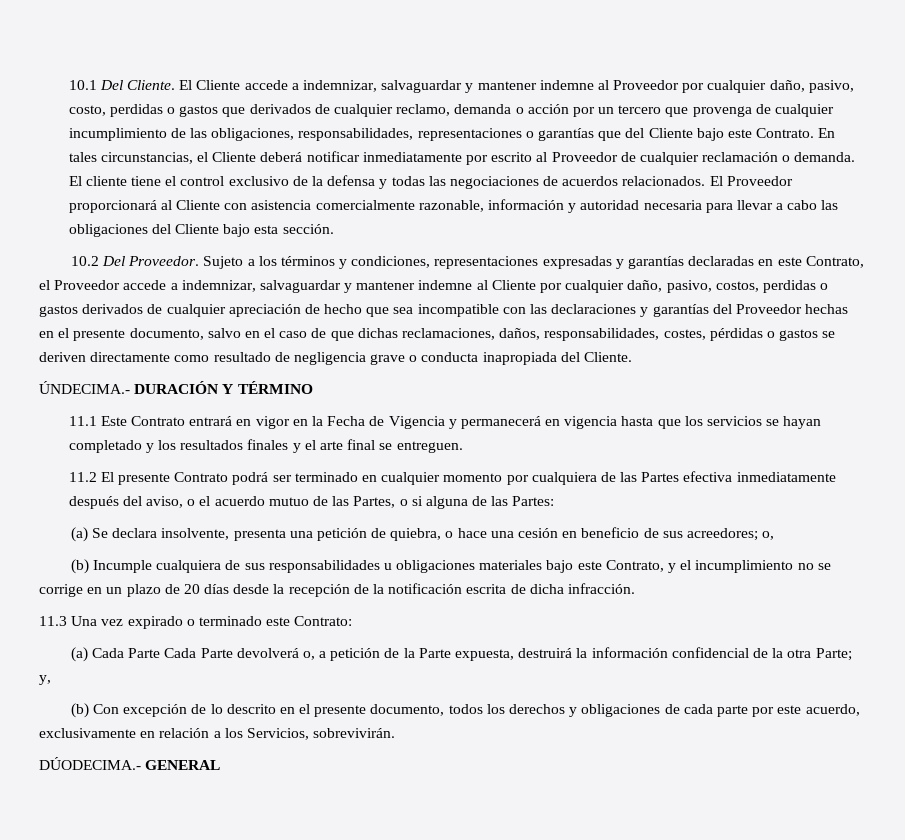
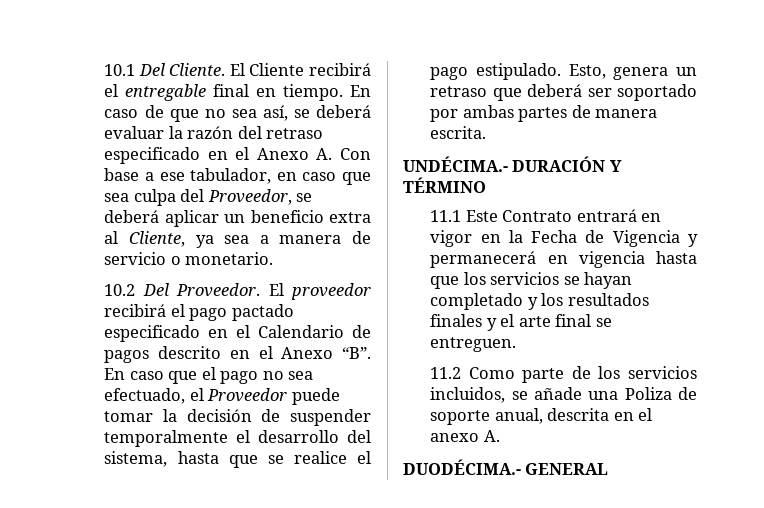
- El Cliente accede a indemnizar, salvaguardar y mantener indemne al Proveedor por cualquier daño, pasivo, costo, perdidas o gastos que derivados de cualquier reclamo, demanda o acción por un tercero que provenga de cualquier incumplimiento de las obligaciones, responsabilidades, representaciones o garantías que del Cliente bajo este Contrato. En tales circunstancias, el Cliente deberá notificar inmediatamente por escrito al Proveedor de cualquier reclamación o demanda. El cliente tiene el control exclusivo de la defensa y todas las negociaciones de acuerdos relacionados. El Proveedor proporcionará al Cliente con asistencia comercialmente razonable, información y autoridad necesaria para llevar a cabo las obligaciones del Cliente bajo esta sección.
- 10.2 Del Proveedor. Sujeto a los términos y condiciones, representaciones expresadas y garantías declaradas en este Contrato, el Proveedor accede a indemnizar, salvaguardar y mantener indemne al Cliente por cualquier daño, pasivo, costos, perdidas o gastos derivados de cualquier apreciación de hecho que sea incompatible con las declaraciones y garantías del Proveedor hechas en el presente documento, salvo en el caso de que dichas reclamaciones, daños, responsabilidades, costes, pérdidas o gastos se deriven directamente como resultado de negligencia grave o conducta inapropiada del Cliente.
- ÚNDECIMA.- DURACIÓN Y TÉRMINO
+ El Cliente recibirá el entregable final en tiempo. En caso de que no sea así, se deberá evaluar la razón del retraso especificado en el Anexo A. Con base a ese tabulador, en caso que sea culpa del Proveedor, se deberá aplicar un beneficio extra al Cliente, ya sea a manera de servicio o monetario.
+ 10.2 Del Proveedor. El proveedor recibirá el pago pactado especificado en el Calendario de pagos descrito en el Anexo “B”. En caso que el pago no sea efectuado, el Proveedor puede tomar la decisión de suspender temporalmente el desarrollo del sistema, hasta que se realice el pago estipulado. Esto, genera un retraso que deberá ser soportado por ambas partes de manera escrita.
+ UNDÉCIMA.- DURACIÓN Y TÉRMINO
- 11.2 El presente Contrato podrá ser terminado en cualquier momento por cualquiera de las Partes efectiva inmediatamente después del aviso, o el acuerdo mutuo de las Partes, o si alguna de las Partes:
- (a) Se declara insolvente, presenta una petición de quiebra, o hace una cesión en beneficio de sus acreedores; o,
- (b) Incumple cualquiera de sus responsabilidades u obligaciones materiales bajo este Contrato, y el incumplimiento no se corrige en un plazo de 20 días desde la recepción de la notificación escrita de dicha infracción.
- 11.3 Una vez expirado o terminado este Contrato:
- (a) Cada Parte Cada Parte devolverá o, a petición de la Parte expuesta, destruirá la información confidencial de la otra Parte; y,
- (b) Con excepción de lo descrito en el presente documento, todos los derechos y obligaciones de cada parte por este acuerdo, exclusivamente en relación a los Servicios, sobrevivirán.
- DÚODECIMA.- GENERAL
+ 11.2 Como parte de los servicios incluidos, se añade una Poliza de soporte anual, descrita en el anexo A.
+ DUODÉCIMA.- GENERAL

